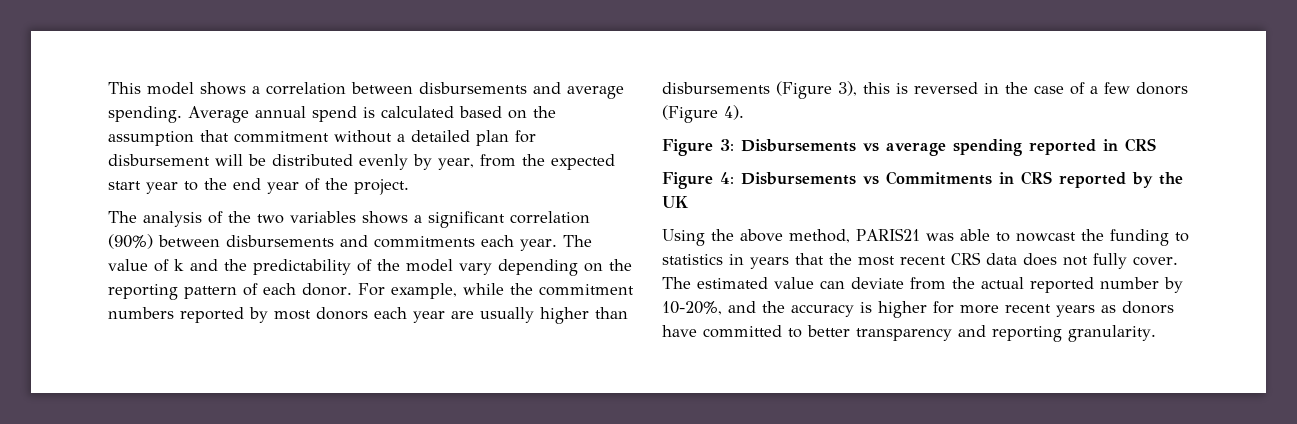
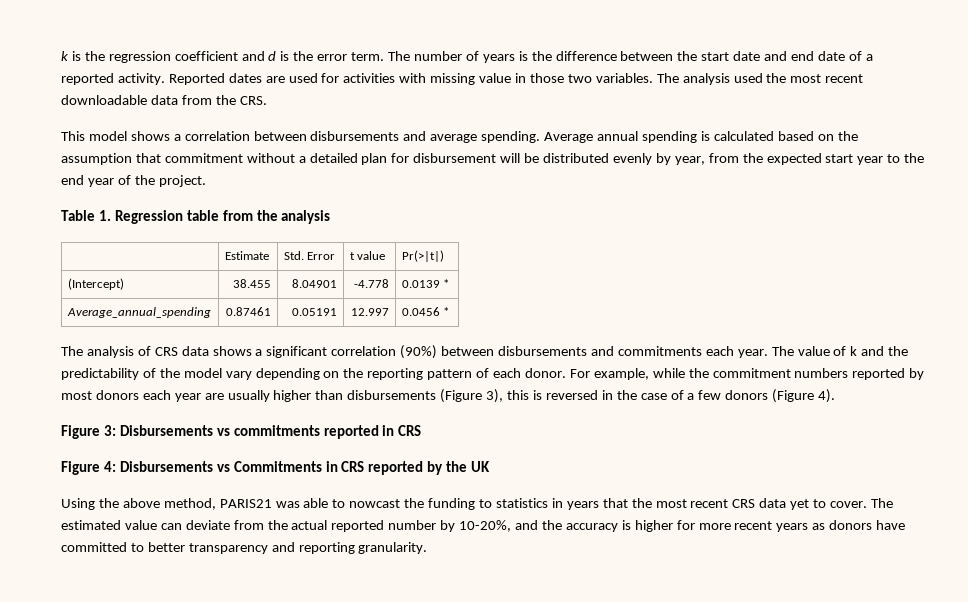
+ k is the regression coefficient and d is the error term. The number of years is the difference between the start date and end date of a reported activity. Reported dates are used for activities with missing value in those two variables. The analysis used the most recent downloadable data from the CRS.
- Average annual spend is calculated based on the assumption that commitment without a detailed plan for disbursement will be distributed evenly by year, from the expected start year to the end year of the project.
+ Average annual spending is calculated based on the assumption that commitment without a detailed plan for disbursement will be distributed evenly by year, from the expected start year to the end year of the project.
+ Table 1. Regression table from the analysis
+ | Estimate | Std. Error | t value | Pr(>|t|)
+ (Intercept) | 38.455 | 8.04901 | -4.778 | 0.0139 *
+ Average_annual_spending | 0.87461 | 0.05191 | 12.997 | 0.0456 *
- The analysis of the two variables shows a significant correlation (90%) between disbursements and commitments each year.
+ The analysis of CRS data shows a significant correlation (90%) between disbursements and commitments each year.
- Figure 3: Disbursements vs average spending reported in CRS
+ Figure 3: Disbursements vs commitments reported in CRS
- Using the above method, PARIS21 was able to nowcast the funding to statistics in years that the most recent CRS data does not fully cover.
+ Using the above method, PARIS21 was able to nowcast the funding to statistics in years that the most recent CRS data yet to cover.

